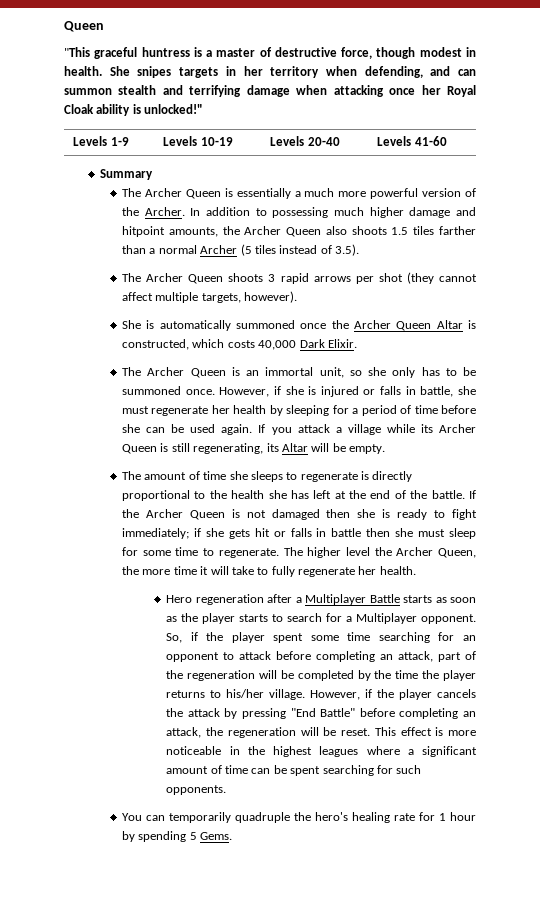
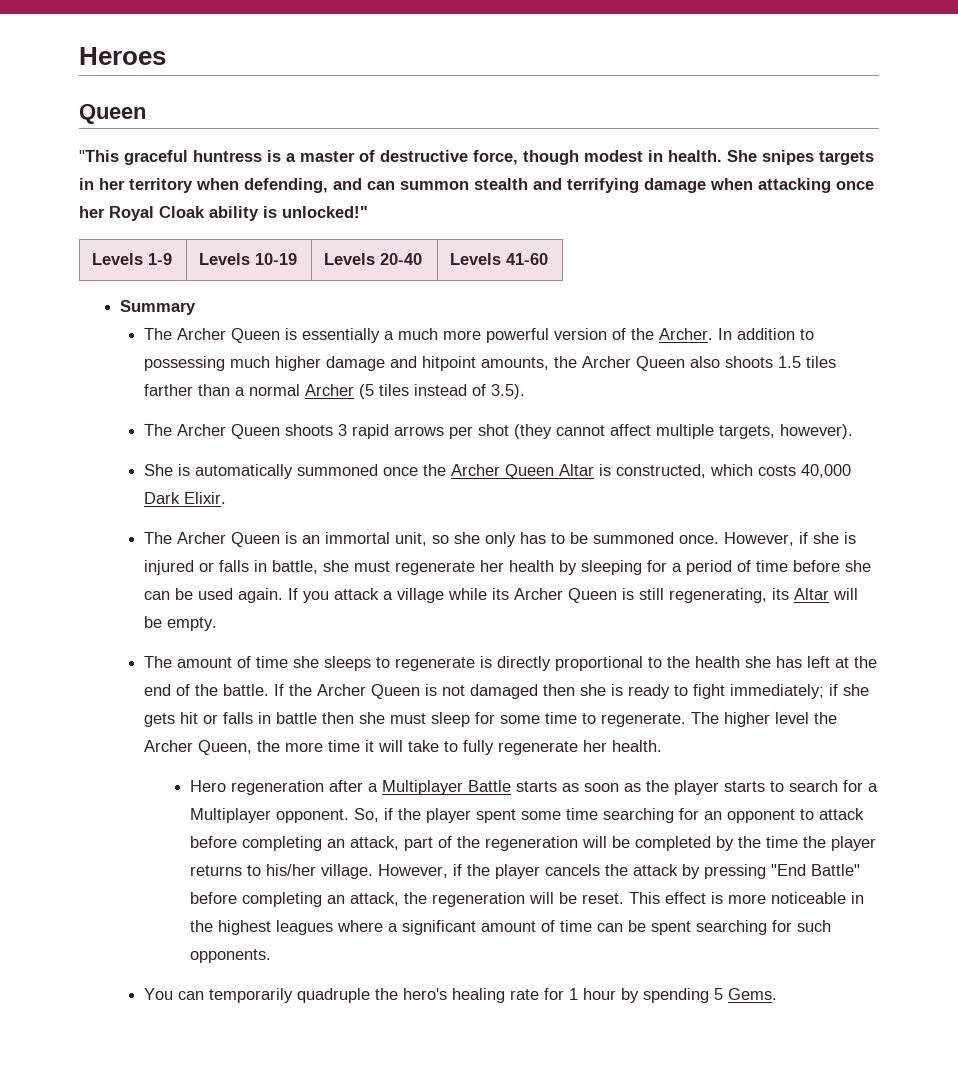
+ Heroes

